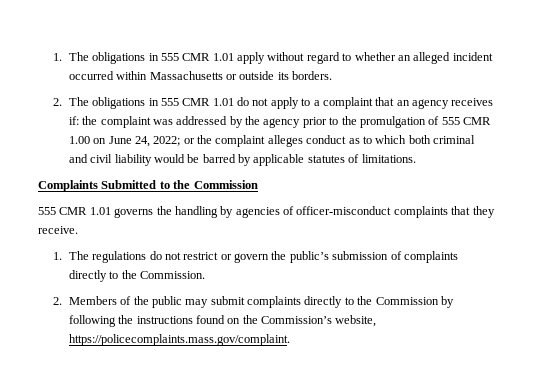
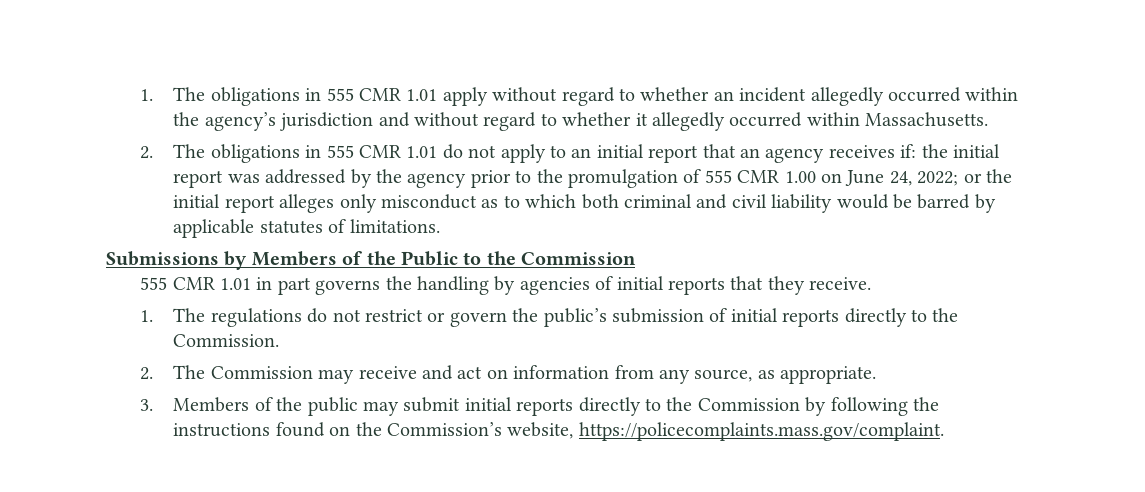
- 1. The obligations in 555 CMR 1.01 apply without regard to whether an alleged incident occurred within Massachusetts or outside its borders.
+ 1. The obligations in 555 CMR 1.01 apply without regard to whether an incident allegedly occurred within the agency’s jurisdiction and without regard to whether it allegedly occurred within Massachusetts.
- 2. The obligations in 555 CMR 1.01 do not apply to a complaint that an agency receives if: the complaint was addressed by the agency prior to the promulgation of 555 CMR 1.00 on June 24, 2022; or the complaint alleges conduct as to which both criminal and civil liability would be barred by applicable statutes of limitations.
+ 2. The obligations in 555 CMR 1.01 do not apply to an initial report that an agency receives if: the initial report was addressed by the agency prior to the promulgation of 555 CMR 1.00 on June 24, 2022; or the initial report alleges only misconduct as to which both criminal and civil liability would be barred by applicable statutes of limitations.
- Complaints Submitted to the Commission
+ Submissions by Members of the Public to the Commission
- 555 CMR 1.01 governs the handling by agencies of officer-misconduct complaints that they receive.
+ 555 CMR 1.01 in part governs the handling by agencies of initial reports that they receive.
- 1. The regulations do not restrict or govern the public’s submission of complaints directly to the Commission.
+ 1. The regulations do not restrict or govern the public’s submission of initial reports directly to the Commission.
- 2. Members of the public may submit complaints directly to the Commission by following the instructions found on the Commission’s website, https://policecomplaints.mass.gov/complaint.
+ 2. The Commission may receive and act on information from any source, as appropriate.
+ 3. Members of the public may submit initial reports directly to the Commission by following the instructions found on the Commission’s website, https://policecomplaints.mass.gov/complaint.

